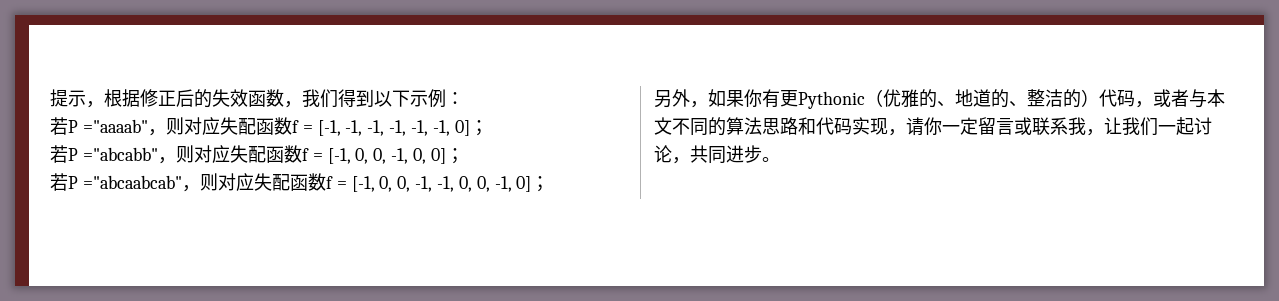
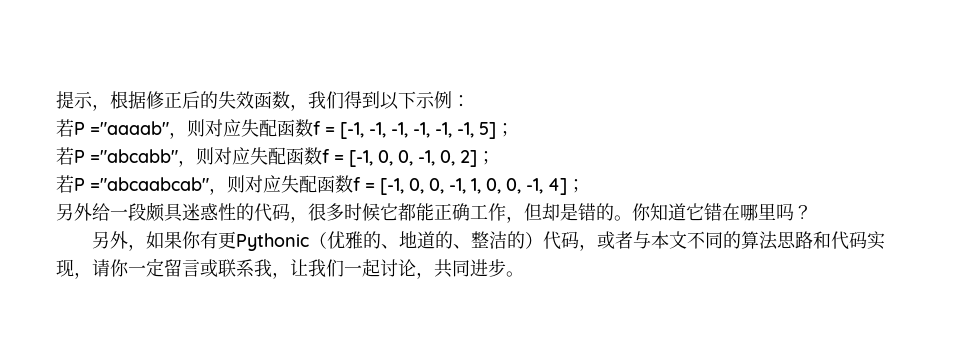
- 若P ="aaaab"，则对应失配函数f = [-1, -1, -1, -1, -1, -1, 0]；
+ 若P ="aaaab"，则对应失配函数f = [-1, -1, -1, -1, -1, -1, 5]；
- 若P ="abcabb"，则对应失配函数f = [-1, 0, 0, -1, 0, 0]；
+ 若P ="abcabb"，则对应失配函数f = [-1, 0, 0, -1, 0, 2]；
- 若P ="abcaabcab"，则对应失配函数f = [-1, 0, 0, -1, -1, 0, 0, -1, 0]；
+ 若P ="abcaabcab"，则对应失配函数f = [-1, 0, 0, -1, 1, 0, 0, -1, 4]；
+ 另外给一段颇具迷惑性的代码，很多时候它都能正确工作，但却是错的。你知道它错在哪里吗？

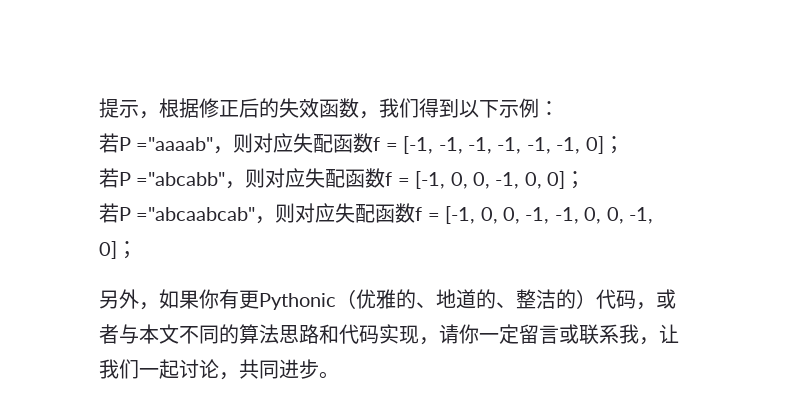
- 若P ="aaaab"，则对应失配函数f = [-1, -1, -1, -1, -1, -1, 5]；
+ 若P ="aaaab"，则对应失配函数f = [-1, -1, -1, -1, -1, -1, 0]；
- 若P ="abcabb"，则对应失配函数f = [-1, 0, 0, -1, 0, 2]；
+ 若P ="abcabb"，则对应失配函数f = [-1, 0, 0, -1, 0, 0]；
- 若P ="abcaabcab"，则对应失配函数f = [-1, 0, 0, -1, 1, 0, 0, -1, 4]；
- 另外给一段颇具迷惑性的代码，很多时候它都能正确工作，但却是错的。你知道它错在哪里吗？
+ 若P ="abcaabcab"，则对应失配函数f = [-1, 0, 0, -1, -1, 0, 0, -1, 0]；

